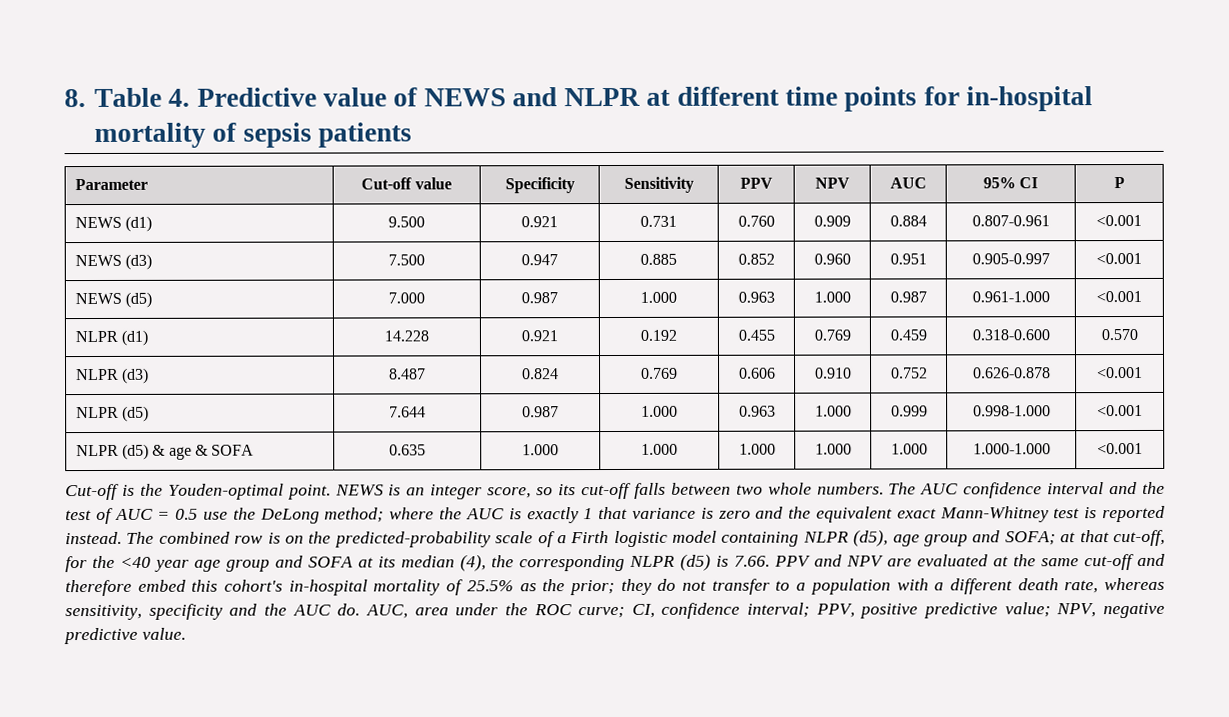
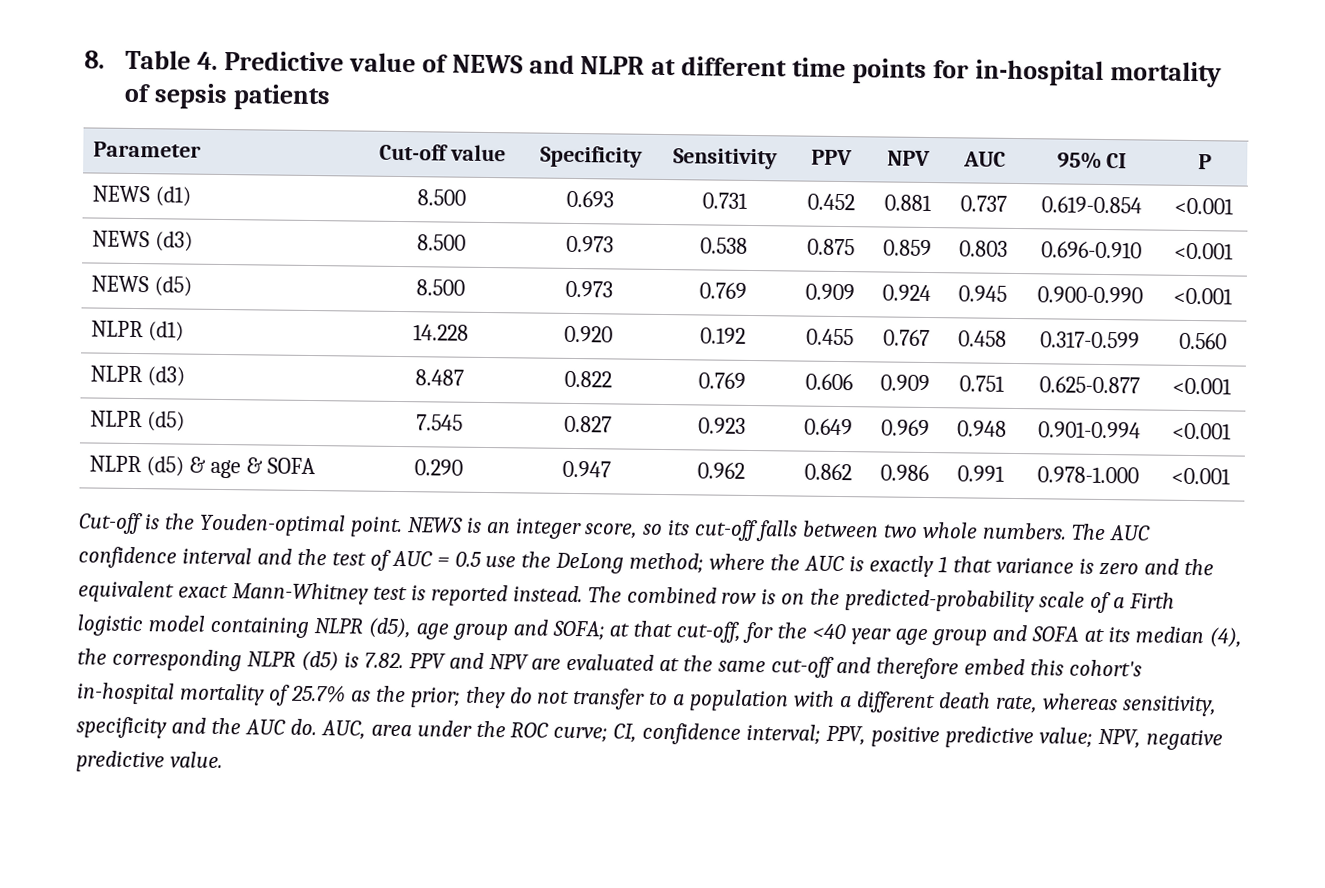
- NEWS (d1) | 9.500 | 0.921 | 0.731 | 0.760 | 0.909 | 0.884 | 0.807-0.961 | <0.001
+ NEWS (d1) | 8.500 | 0.693 | 0.731 | 0.452 | 0.881 | 0.737 | 0.619-0.854 | <0.001
- NEWS (d3) | 7.500 | 0.947 | 0.885 | 0.852 | 0.960 | 0.951 | 0.905-0.997 | <0.001
- NEWS (d5) | 7.000 | 0.987 | 1.000 | 0.963 | 1.000 | 0.987 | 0.961-1.000 | <0.001
+ NEWS (d3) | 8.500 | 0.973 | 0.538 | 0.875 | 0.859 | 0.803 | 0.696-0.910 | <0.001
+ NEWS (d5) | 8.500 | 0.973 | 0.769 | 0.909 | 0.924 | 0.945 | 0.900-0.990 | <0.001
- NLPR (d1) | 14.228 | 0.921 | 0.192 | 0.455 | 0.769 | 0.459 | 0.318-0.600 | 0.570
+ NLPR (d1) | 14.228 | 0.920 | 0.192 | 0.455 | 0.767 | 0.458 | 0.317-0.599 | 0.560
- NLPR (d3) | 8.487 | 0.824 | 0.769 | 0.606 | 0.910 | 0.752 | 0.626-0.878 | <0.001
+ NLPR (d3) | 8.487 | 0.822 | 0.769 | 0.606 | 0.909 | 0.751 | 0.625-0.877 | <0.001
- NLPR (d5) | 7.644 | 0.987 | 1.000 | 0.963 | 1.000 | 0.999 | 0.998-1.000 | <0.001
+ NLPR (d5) | 7.545 | 0.827 | 0.923 | 0.649 | 0.969 | 0.948 | 0.901-0.994 | <0.001
- NLPR (d5) & age & SOFA | 0.635 | 1.000 | 1.000 | 1.000 | 1.000 | 1.000 | 1.000-1.000 | <0.001
+ NLPR (d5) & age & SOFA | 0.290 | 0.947 | 0.962 | 0.862 | 0.986 | 0.991 | 0.978-1.000 | <0.001
- at that cut-off, for the <40 year age group and SOFA at its median (4), the corresponding NLPR (d5) is 7.66. PPV and NPV are evaluated at the same cut-off and therefore embed this cohort's in-hospital mortality of 25.5% as the prior;
+ at that cut-off, for the <40 year age group and SOFA at its median (4), the corresponding NLPR (d5) is 7.82. PPV and NPV are evaluated at the same cut-off and therefore embed this cohort's in-hospital mortality of 25.7% as the prior;

